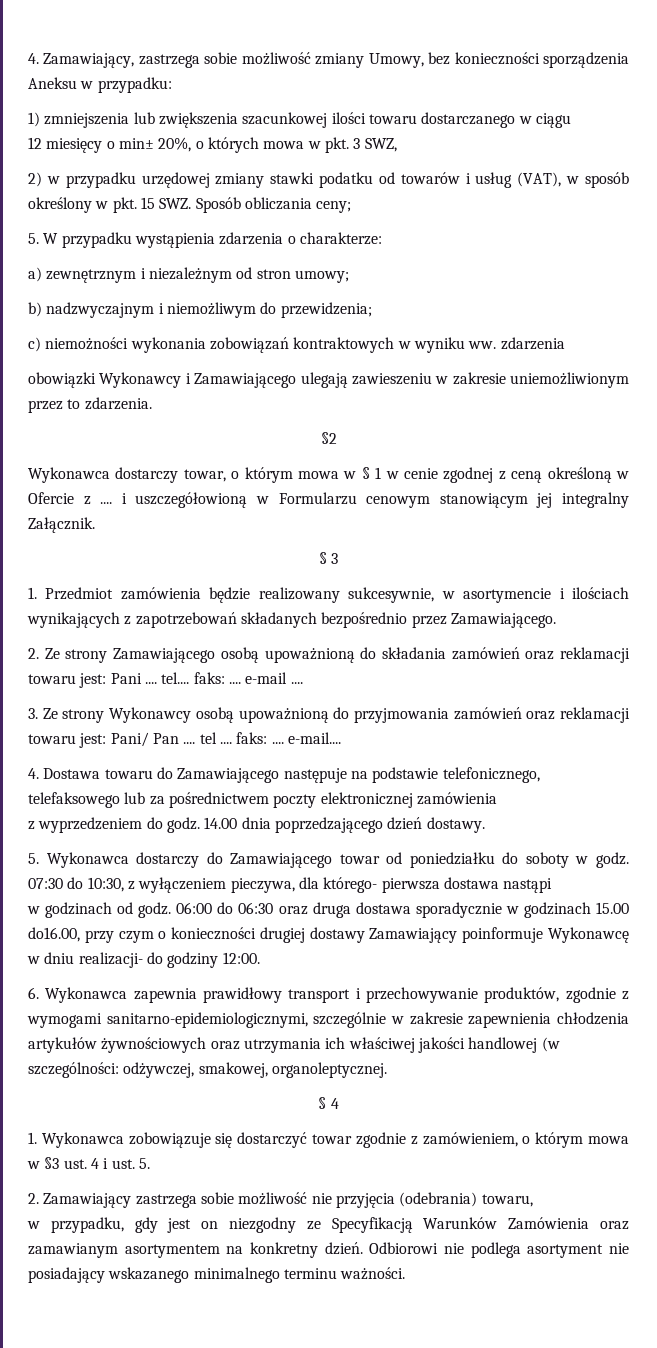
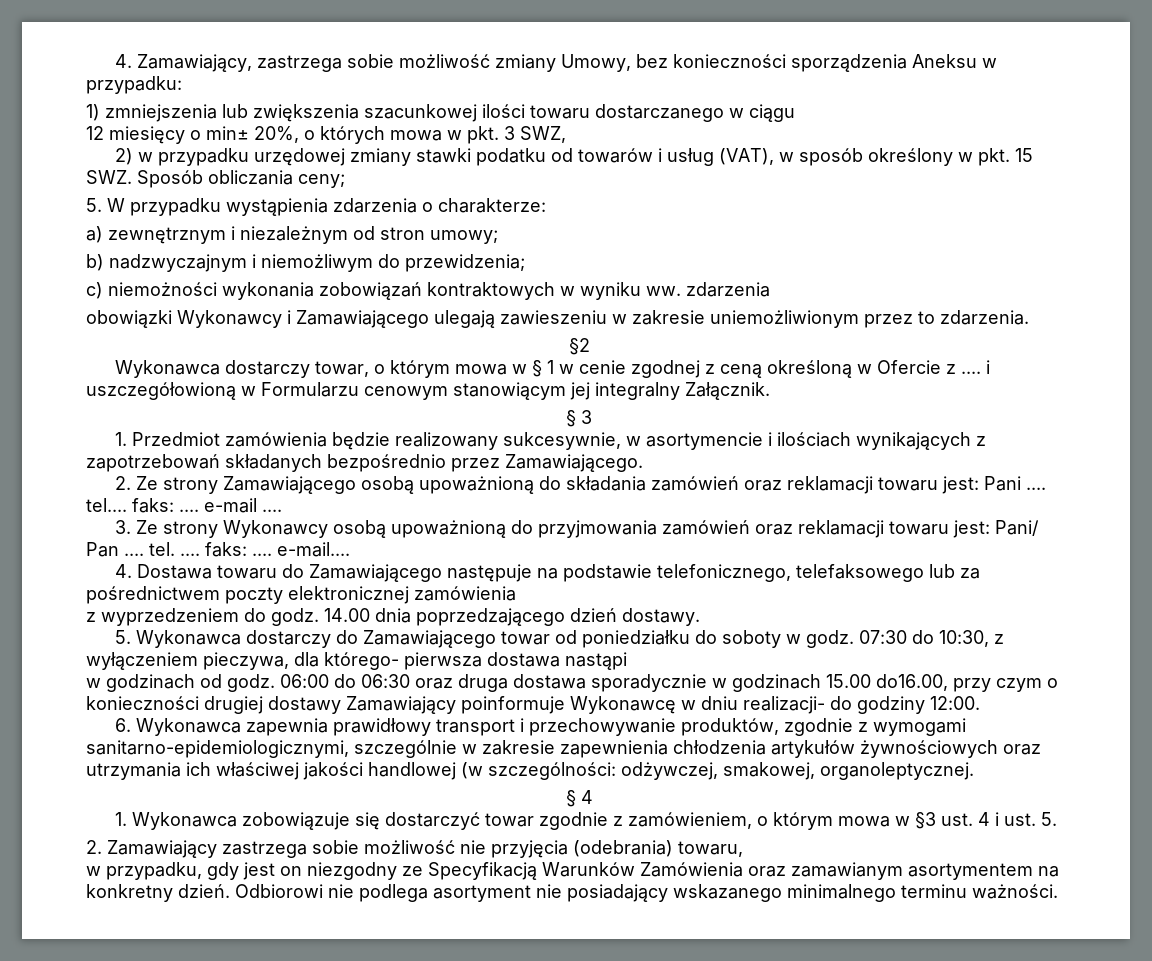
- 3. Ze strony Wykonawcy osobą upoważnioną do przyjmowania zamówień oraz reklamacji towaru jest: Pani/ Pan .... tel .... faks: .... e-mail....
+ 3. Ze strony Wykonawcy osobą upoważnioną do przyjmowania zamówień oraz reklamacji towaru jest: Pani/ Pan .... tel. .... faks: .... e-mail....

